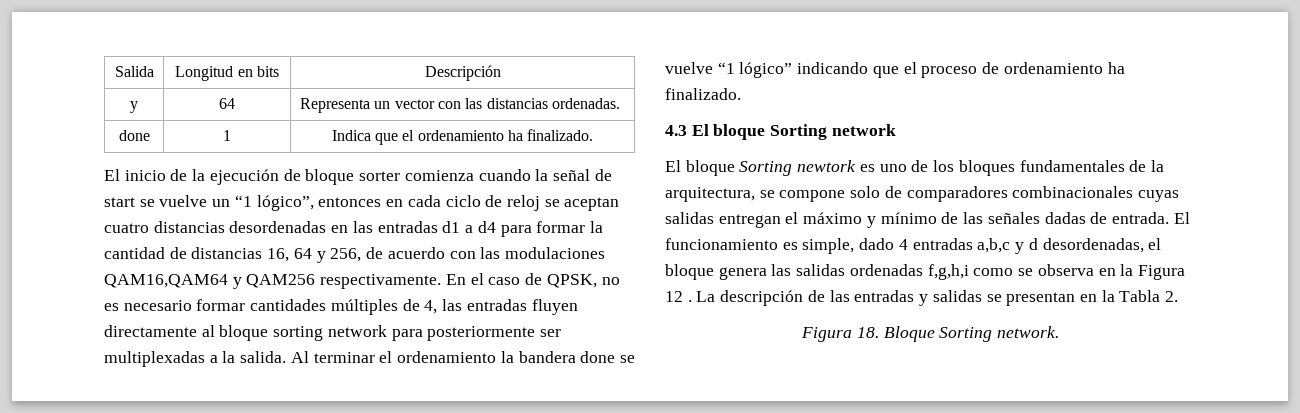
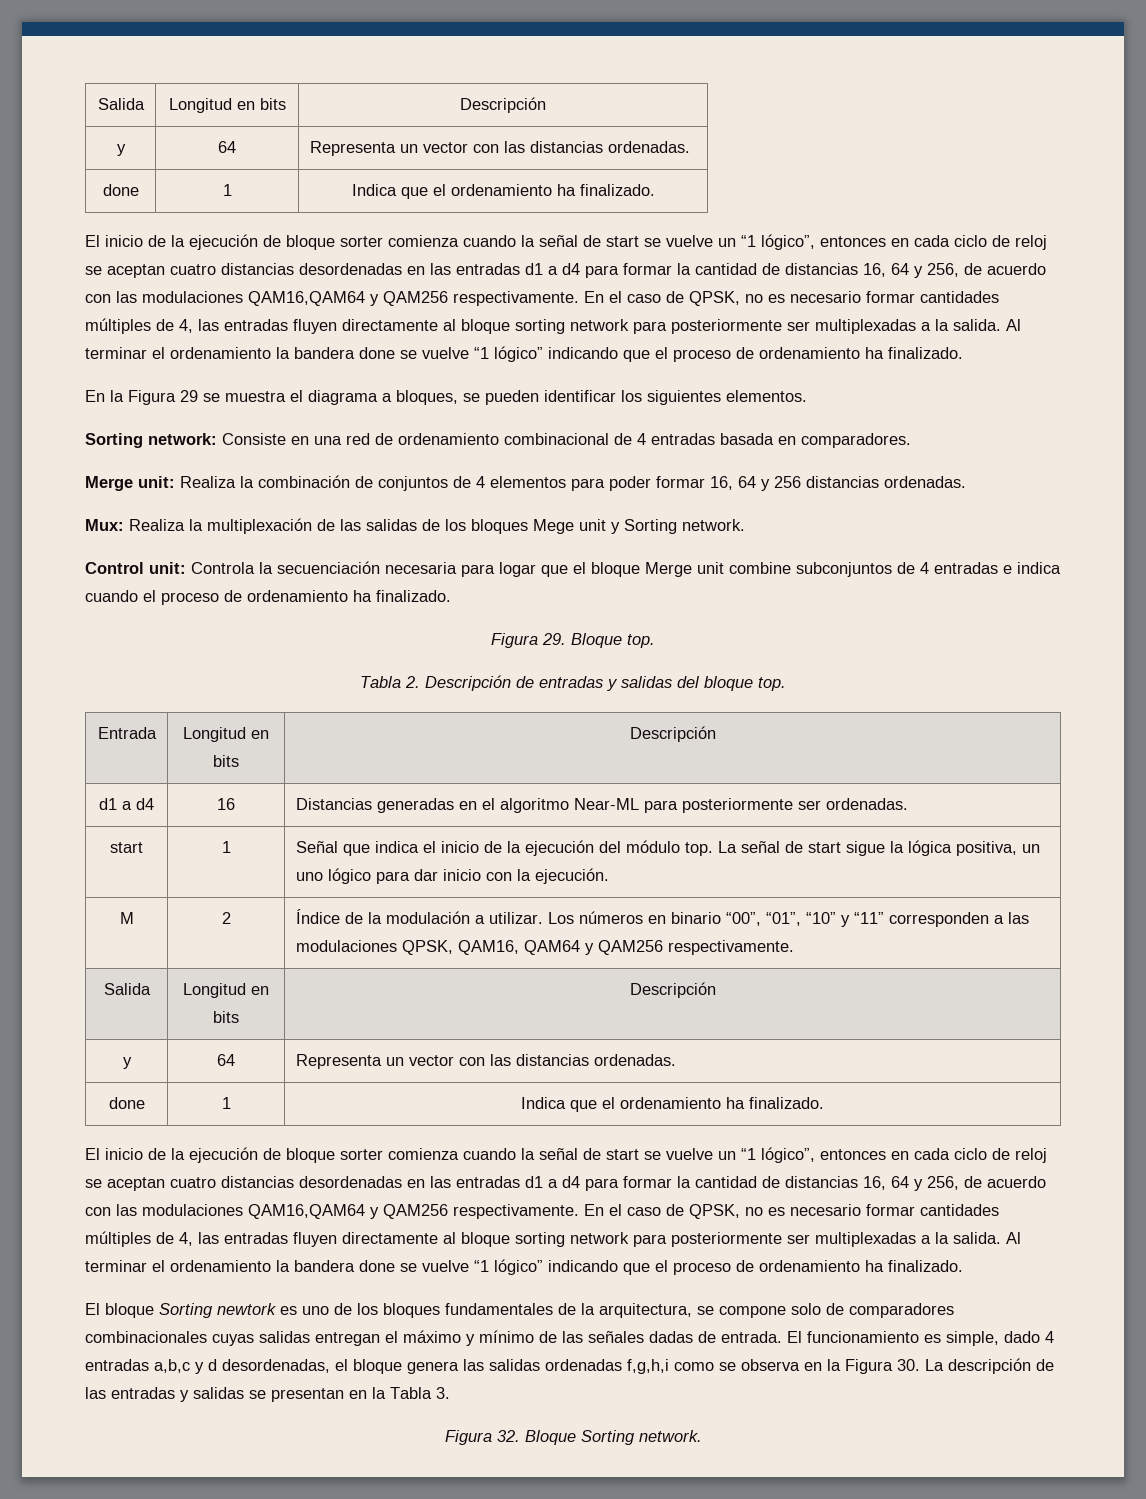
- 4.3 El bloque Sorting network
+ En la Figura 29 se muestra el diagrama a bloques, se pueden identificar los siguientes elementos.
+ Sorting network: Consiste en una red de ordenamiento combinacional de 4 entradas basada en comparadores.
+ Merge unit: Realiza la combinación de conjuntos de 4 elementos para poder formar 16, 64 y 256 distancias ordenadas.
+ Mux: Realiza la multiplexación de las salidas de los bloques Mege unit y Sorting network.
+ Control unit: Controla la secuenciación necesaria para logar que el bloque Merge unit combine subconjuntos de 4 entradas e indica cuando el proceso de ordenamiento ha finalizado.
+ Figura 29. Bloque top.
+ Tabla 2. Descripción de entradas y salidas del bloque top.
+ Entrada | Longitud en bits | Descripción
+ d1 a d4 | 16 | Distancias generadas en el algoritmo Near-ML para posteriormente ser ordenadas.
+ start | 1 | Señal que indica el inicio de la ejecución del módulo top. La señal de start sigue la lógica positiva, un uno lógico para dar inicio con la ejecución.
+ M | 2 | Índice de la modulación a utilizar. Los números en binario “00”, “01”, “10” y “11” corresponden a las modulaciones QPSK, QAM16, QAM64 y QAM256 respectivamente.
+ Salida | Longitud en bits | Descripción
+ y | 64 | Representa un vector con las distancias ordenadas.
+ done | 1 | Indica que el ordenamiento ha finalizado.
+ El inicio de la ejecución de bloque sorter comienza cuando la señal de start se vuelve un “1 lógico”, entonces en cada ciclo de reloj se aceptan cuatro distancias desordenadas en las entradas d1 a d4 para formar la cantidad de distancias 16, 64 y 256, de acuerdo con las modulaciones QAM16,QAM64 y QAM256 respectivamente. En el caso de QPSK, no es necesario formar cantidades múltiples de 4, las entradas fluyen directamente al bloque sorting network para posteriormente ser multiplexadas a la salida. Al terminar el ordenamiento la bandera done se vuelve “1 lógico” indicando que el proceso de ordenamiento ha finalizado.
- El funcionamiento es simple, dado 4 entradas a,b,c y d desordenadas, el bloque genera las salidas ordenadas f,g,h,i como se observa en la Figura 12 . La descripción de las entradas y salidas se presentan en la Tabla 2.
- Figura 18. Bloque Sorting network.
+ El funcionamiento es simple, dado 4 entradas a,b,c y d desordenadas, el bloque genera las salidas ordenadas f,g,h,i como se observa en la Figura 30. La descripción de las entradas y salidas se presentan en la Tabla 3.
+ Figura 32. Bloque Sorting network.

